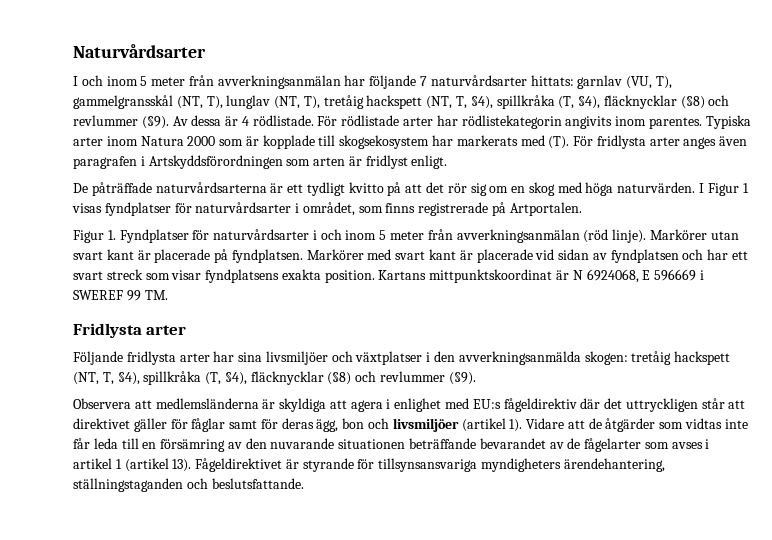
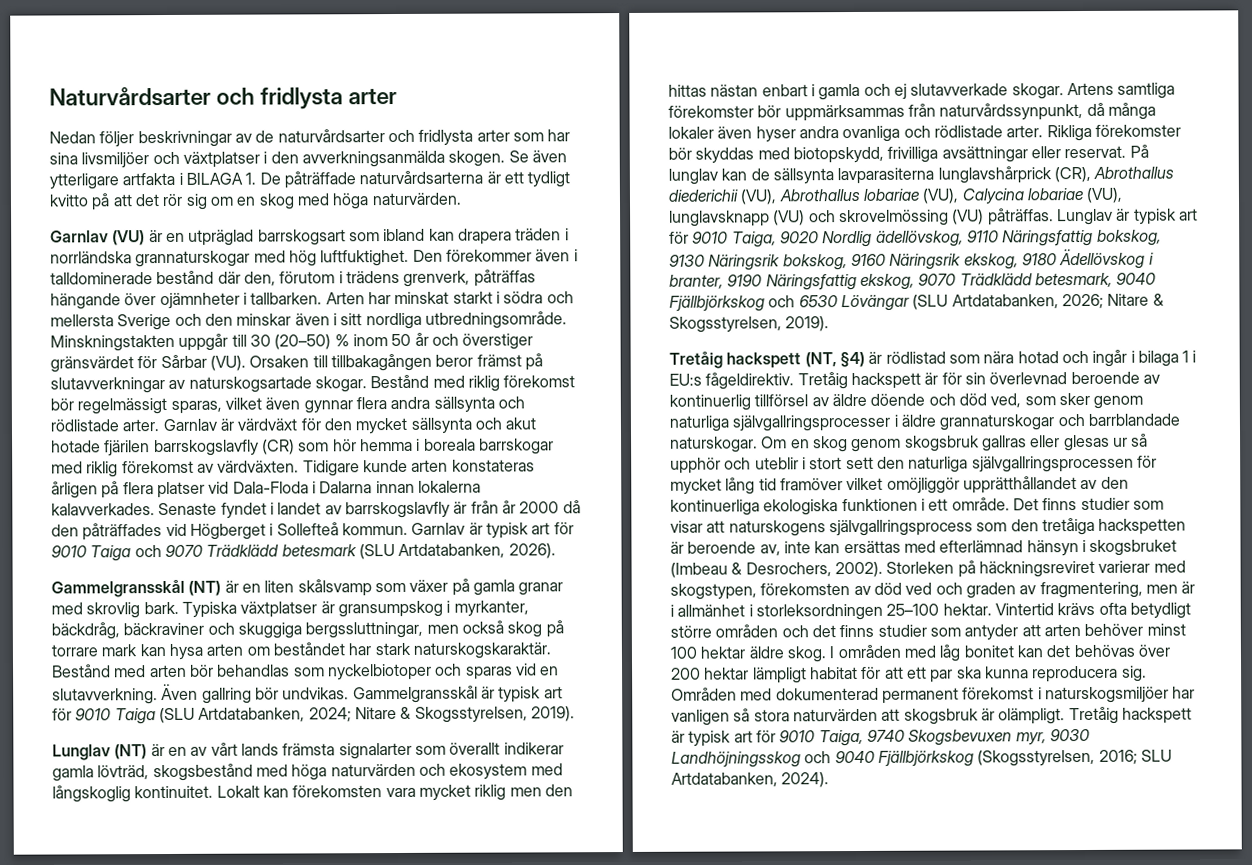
- Naturvårdsarter
- I och inom 5 meter från avverkningsanmälan har följande 7 naturvårdsarter hittats: garnlav (VU, T), gammelgransskål (NT, T), lunglav (NT, T), tretåig hackspett (NT, T, §4), spillkråka (T, §4), fläcknycklar (§8) och revlummer (§9). Av dessa är 4 rödlistade. För rödlistade arter har rödlistekategorin angivits inom parentes. Typiska arter inom Natura 2000 som är kopplade till skogsekosystem har markerats med (T). För fridlysta arter anges även paragrafen i Artskyddsförordningen som arten är fridlyst enligt.
- De påträffade naturvårdsarterna är ett tydligt kvitto på att det rör sig om en skog med höga naturvärden. I Figur 1 visas fyndplatser för naturvårdsarter i området, som finns registrerade på Artportalen.
- Figur 1. Fyndplatser för naturvårdsarter i och inom 5 meter från avverkningsanmälan (röd linje). Markörer utan svart kant är placerade på fyndplatsen. Markörer med svart kant är placerade vid sidan av fyndplatsen och har ett svart streck som visar fyndplatsens exakta position. Kartans mittpunktskoordinat är N 6924068, E 596669 i SWEREF 99 TM.
- Fridlysta arter
- Följande fridlysta arter har sina livsmiljöer och växtplatser i den avverkningsanmälda skogen: tretåig hackspett (NT, T, §4), spillkråka (T, §4), fläcknycklar (§8) och revlummer (§9).
- Observera att medlemsländerna är skyldiga att agera i enlighet med EU:s fågeldirektiv där det uttryckligen står att direktivet gäller för fåglar samt för deras ägg, bon och livsmiljöer (artikel 1). Vidare att de åtgärder som vidtas inte får leda till en försämring av den nuvarande situationen beträffande bevarandet av de fågelarter som avses i artikel 1 (artikel 13). Fågeldirektivet är styrande för tillsynsansvariga myndigheters ärendehantering, ställningstaganden och beslutsfattande.
+ Naturvårdsarter och fridlysta arter
+ Nedan följer beskrivningar av de naturvårdsarter och fridlysta arter som har sina livsmiljöer och växtplatser i den avverkningsanmälda skogen. Se även ytterligare artfakta i BILAGA 1. De påträffade naturvårdsarterna är ett tydligt kvitto på att det rör sig om en skog med höga naturvärden.
+ Garnlav (VU) är en utpräglad barrskogsart som ibland kan drapera träden i norrländska grannaturskogar med hög luftfuktighet. Den förekommer även i talldominerade bestånd där den, förutom i trädens grenverk, påträffas hängande över ojämnheter i tallbarken. Arten har minskat starkt i södra och mellersta Sverige och den minskar även i sitt nordliga utbredningsområde. Minskningstakten uppgår till 30 (20–50) % inom 50 år och överstiger gränsvärdet för Sårbar (VU). Orsaken till tillbakagången beror främst på slutavverkningar av naturskogsartade skogar. Bestånd med riklig förekomst bör regelmässigt sparas, vilket även gynnar flera andra sällsynta och rödlistade arter. Garnlav är värdväxt för den mycket sällsynta och akut hotade fjärilen barrskogslavfly (CR) som hör hemma i boreala barrskogar med riklig förekomst av värdväxten. Tidigare kunde arten konstateras årligen på flera platser vid Dala-Floda i Dalarna innan lokalerna kalavverkades. Senaste fyndet i landet av barrskogslavfly är från år 2000 då den påträffades vid Högberget i Sollefteå kommun. Garnlav är typisk art för 9010 Taiga och 9070 Trädklädd betesmark (SLU Artdatabanken, 2026).
+ Gammelgransskål (NT) är en liten skålsvamp som växer på gamla granar med skrovlig bark. Typiska växtplatser är gransumpskog i myrkanter, bäckdråg, bäckraviner och skuggiga bergssluttningar, men också skog på torrare mark kan hysa arten om beståndet har stark naturskogskaraktär. Bestånd med arten bör behandlas som nyckelbiotoper och sparas vid en slutavverkning. Även gallring bör undvikas. Gammelgransskål är typisk art för 9010 Taiga (SLU Artdatabanken, 2024; Nitare & Skogsstyrelsen, 2019).
+ Lunglav (NT) är en av vårt lands främsta signalarter som överallt indikerar gamla lövträd, skogsbestånd med höga naturvärden och ekosystem med långskoglig kontinuitet. Lokalt kan förekomsten vara mycket riklig men den hittas nästan enbart i gamla och ej slutavverkade skogar. Artens samtliga förekomster bör uppmärksammas från naturvårdssynpunkt, då många lokaler även hyser andra ovanliga och rödlistade arter. Rikliga förekomster bör skyddas med biotopskydd, frivilliga avsättningar eller reservat. På lunglav kan de sällsynta lavparasiterna lunglavshårprick (CR), Abrothallus diederichii (VU), Abrothallus lobariae (VU), Calycina lobariae (VU), lunglavsknapp (VU) och skrovelmössing (VU) påträffas. Lunglav är typisk art för 9010 Taiga, 9020 Nordlig ädellövskog, 9110 Näringsfattig bokskog, 9130 Näringsrik bokskog, 9160 Näringsrik ekskog, 9180 Ädellövskog i branter, 9190 Näringsfattig ekskog, 9070 Trädklädd betesmark, 9040 Fjällbjörkskog och 6530 Lövängar (SLU Artdatabanken, 2026; Nitare & Skogsstyrelsen, 2019).
+ Tretåig hackspett (NT, §4) är rödlistad som nära hotad och ingår i bilaga 1 i EU:s fågeldirektiv. Tretåig hackspett är för sin överlevnad beroende av kontinuerlig tillförsel av äldre döende och död ved, som sker genom naturliga självgallringsprocesser i äldre grannaturskogar och barrblandade naturskogar. Om en skog genom skogsbruk gallras eller glesas ur så upphör och uteblir i stort sett den naturliga självgallringsprocessen för mycket lång tid framöver vilket omöjliggör upprätthållandet av den kontinuerliga ekologiska funktionen i ett område. Det finns studier som visar att naturskogens självgallringsprocess som den tretåiga hackspetten är beroende av, inte kan ersättas med efterlämnad hänsyn i skogsbruket (Imbeau & Desrochers, 2002). Storleken på häckningsreviret varierar med skogstypen, förekomsten av död ved och graden av fragmentering, men är i allmänhet i storleksordningen 25–100 hektar. Vintertid krävs ofta betydligt större områden och det finns studier som antyder att arten behöver minst 100 hektar äldre skog. I områden med låg bonitet kan det behövas över 200 hektar lämpligt habitat för att ett par ska kunna reproducera sig. Områden med dokumenterad permanent förekomst i naturskogsmiljöer har vanligen så stora naturvärden att skogsbruk är olämpligt. Tretåig hackspett är typisk art för 9010 Taiga, 9740 Skogsbevuxen myr, 9030 Landhöjningsskog och 9040 Fjällbjörkskog (Skogsstyrelsen, 2016; SLU Artdatabanken, 2024).

